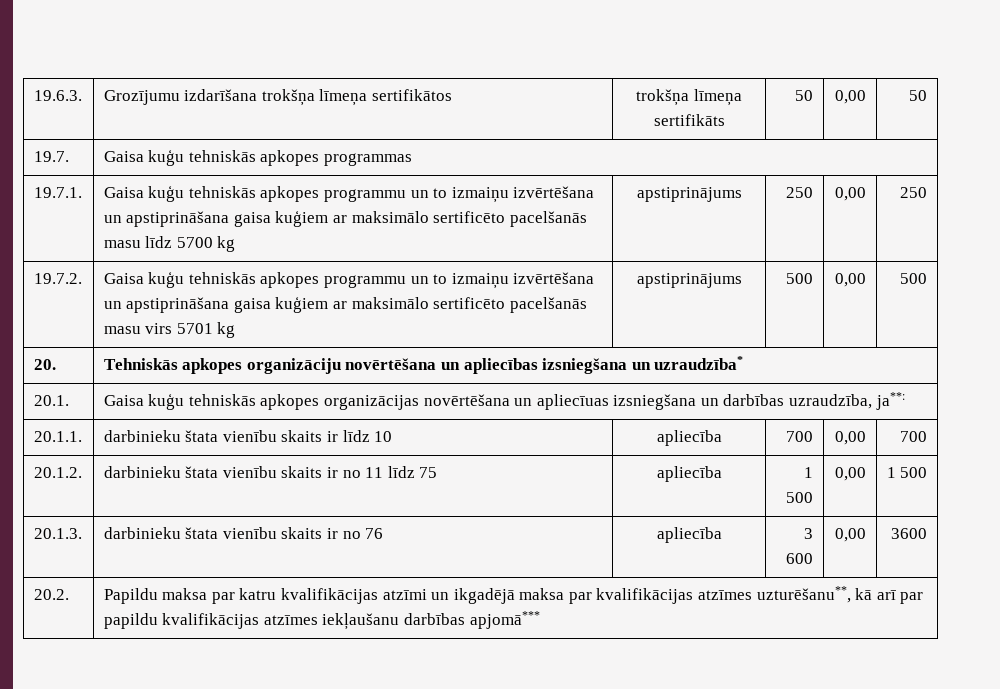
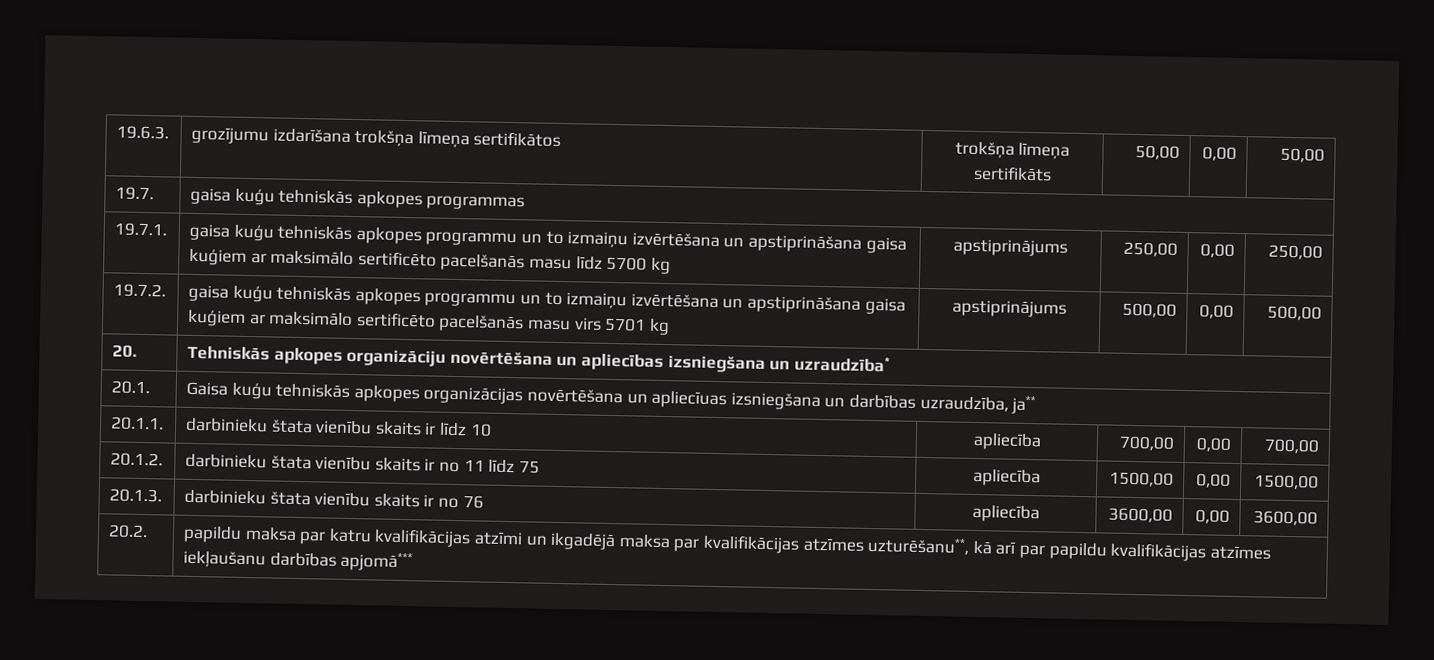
- 19.6.3. | Grozījumu izdarīšana trokšņa līmeņa sertifikātos | trokšņa līmeņa sertifikāts | 50 | 0,00 | 50
+ 19.6.3. | grozījumu izdarīšana trokšņa līmeņa sertifikātos | trokšņa līmeņa sertifikāts | 50,00 | 0,00 | 50,00
- 19.7. | Gaisa kuģu tehniskās apkopes programmas
+ 19.7. | gaisa kuģu tehniskās apkopes programmas
- 19.7.1. | Gaisa kuģu tehniskās apkopes programmu un to izmaiņu izvērtēšana un apstiprināšana gaisa kuģiem ar maksimālo sertificēto pacelšanās masu līdz 5700 kg | apstiprinājums | 250 | 0,00 | 250
+ 19.7.1. | gaisa kuģu tehniskās apkopes programmu un to izmaiņu izvērtēšana un apstiprināšana gaisa kuģiem ar maksimālo sertificēto pacelšanās masu līdz 5700 kg | apstiprinājums | 250,00 | 0,00 | 250,00
- 19.7.2. | Gaisa kuģu tehniskās apkopes programmu un to izmaiņu izvērtēšana un apstiprināšana gaisa kuģiem ar maksimālo sertificēto pacelšanās masu virs 5701 kg | apstiprinājums | 500 | 0,00 | 500
+ 19.7.2. | gaisa kuģu tehniskās apkopes programmu un to izmaiņu izvērtēšana un apstiprināšana gaisa kuģiem ar maksimālo sertificēto pacelšanās masu virs 5701 kg | apstiprinājums | 500,00 | 0,00 | 500,00
- 20.1. | Gaisa kuģu tehniskās apkopes organizācijas novērtēšana un apliecīuas izsniegšana un darbības uzraudzība, ja**:
+ 20.1. | Gaisa kuģu tehniskās apkopes organizācijas novērtēšana un apliecīuas izsniegšana un darbības uzraudzība, ja**
- 20.1.1. | darbinieku štata vienību skaits ir līdz 10 | apliecība | 700 | 0,00 | 700
+ 20.1.1. | darbinieku štata vienību skaits ir līdz 10 | apliecība | 700,00 | 0,00 | 700,00
- 20.1.2. | darbinieku štata vienību skaits ir no 11 līdz 75 | apliecība | 1 500 | 0,00 | 1 500
+ 20.1.2. | darbinieku štata vienību skaits ir no 11 līdz 75 | apliecība | 1500,00 | 0,00 | 1500,00
- 20.1.3. | darbinieku štata vienību skaits ir no 76 | apliecība | 3 600 | 0,00 | 3600
+ 20.1.3. | darbinieku štata vienību skaits ir no 76 | apliecība | 3600,00 | 0,00 | 3600,00
- 20.2. | Papildu maksa par katru kvalifikācijas atzīmi un ikgadējā maksa par kvalifikācijas atzīmes uzturēšanu**, kā arī par papildu kvalifikācijas atzīmes iekļaušanu darbības apjomā***
+ 20.2. | papildu maksa par katru kvalifikācijas atzīmi un ikgadējā maksa par kvalifikācijas atzīmes uzturēšanu**, kā arī par papildu kvalifikācijas atzīmes iekļaušanu darbības apjomā***

